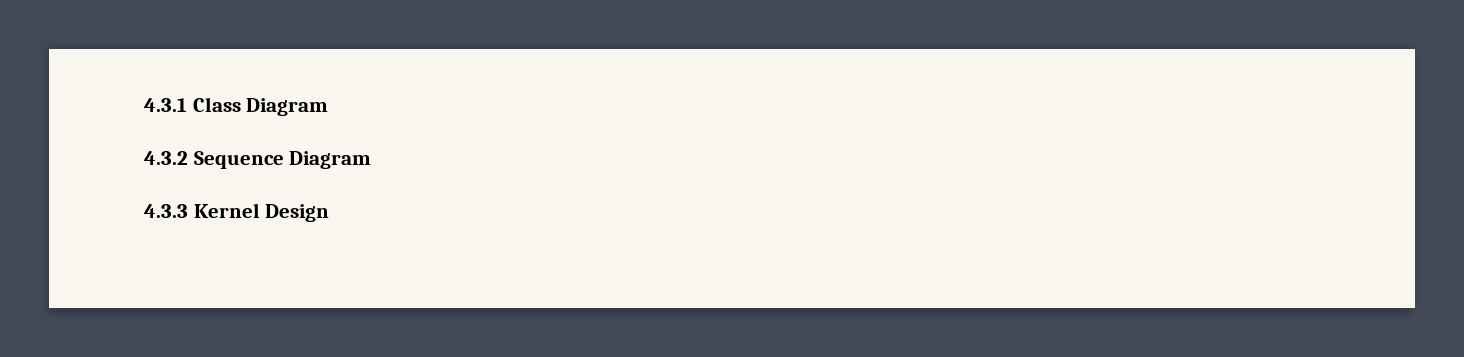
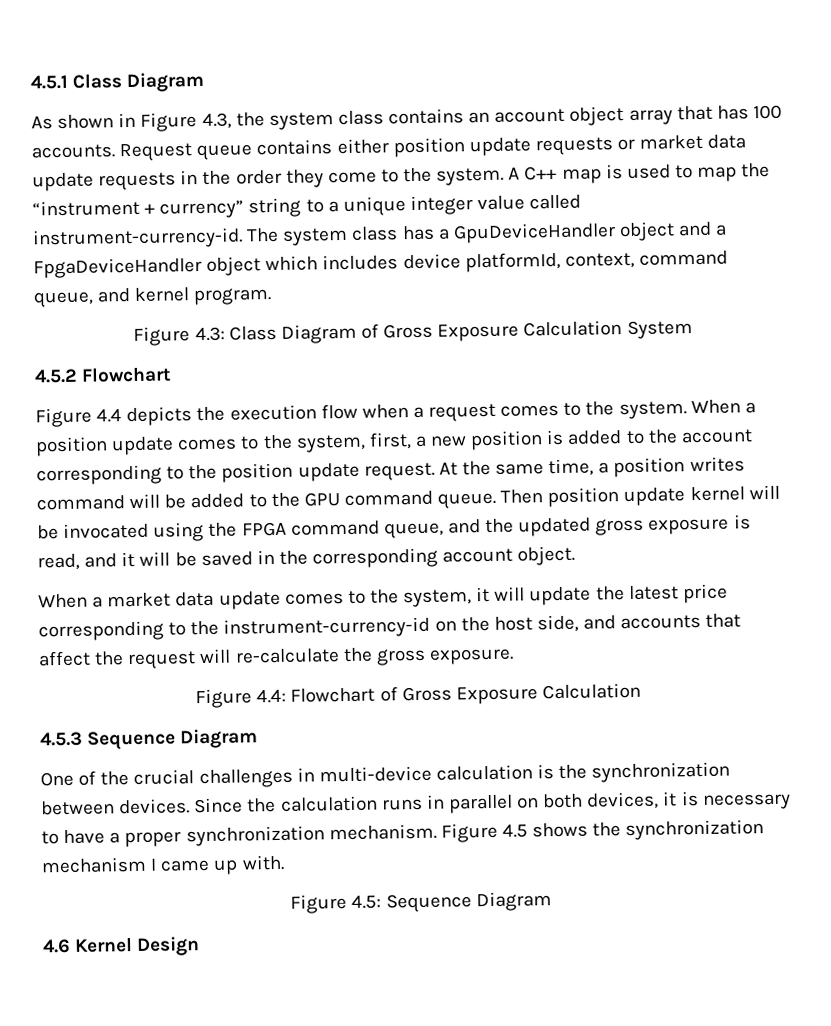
- 4.3.1 Class Diagram
+ 4.5.1 Class Diagram
- 4.3.2 Sequence Diagram
- 4.3.3 Kernel Design
+ As shown in Figure 4.3, the system class contains an account object array that has 100 accounts. Request queue contains either position update requests or market data update requests in the order they come to the system. A C++ map is used to map the “instrument + currency” string to a unique integer value called instrument-currency-id. The system class has a GpuDeviceHandler object and a FpgaDeviceHandler object which includes device platformId, context, command queue, and kernel program.
+ Figure 4.3: Class Diagram of Gross Exposure Calculation System
+ 4.5.2 Flowchart
+ Figure 4.4 depicts the execution flow when a request comes to the system. When a position update comes to the system, first, a new position is added to the account corresponding to the position update request. At the same time, a position writes command will be added to the GPU command queue. Then position update kernel will be invocated using the FPGA command queue, and the updated gross exposure is read, and it will be saved in the corresponding account object.
+ When a market data update comes to the system, it will update the latest price corresponding to the instrument-currency-id on the host side, and accounts that affect the request will re-calculate the gross exposure.
+ Figure 4.4: Flowchart of Gross Exposure Calculation
+ 4.5.3 Sequence Diagram
+ One of the crucial challenges in multi-device calculation is the synchronization between devices. Since the calculation runs in parallel on both devices, it is necessary to have a proper synchronization mechanism. Figure 4.5 shows the synchronization mechanism I came up with.
+ Figure 4.5: Sequence Diagram
+ 4.6 Kernel Design

